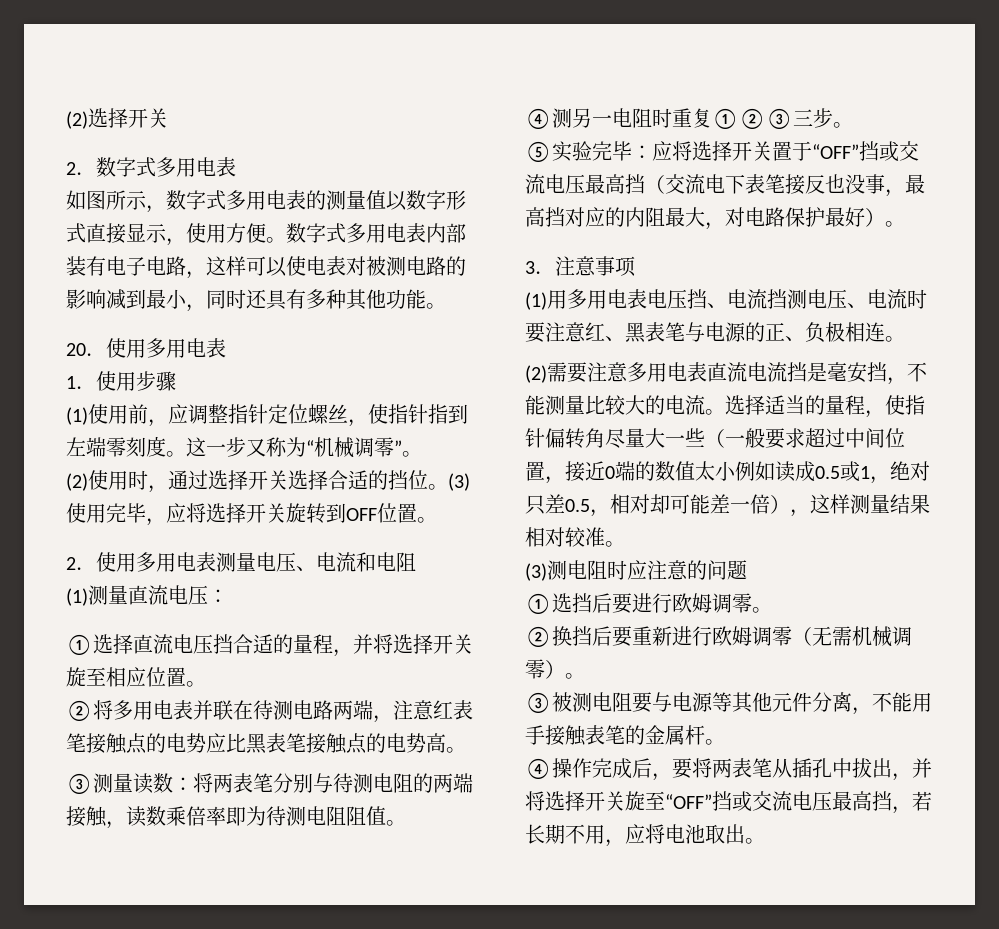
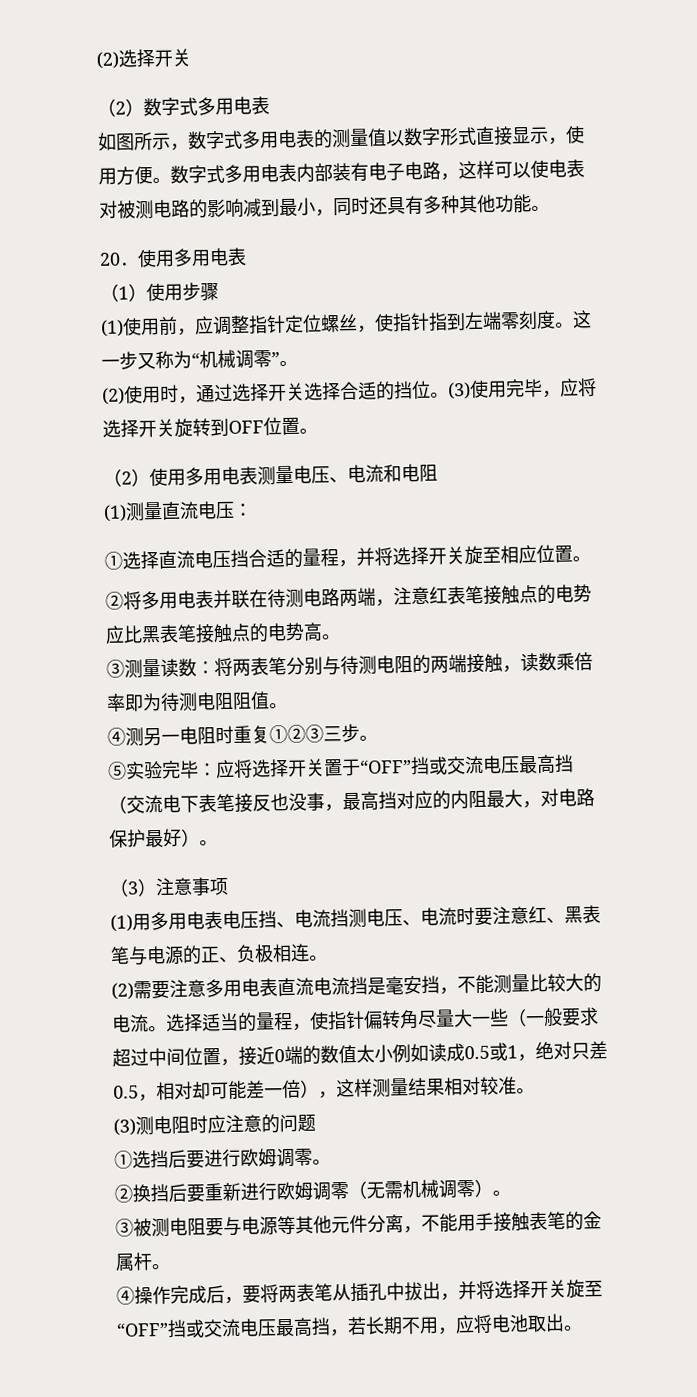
- 2．数字式多用电表
+ （2）数字式多用电表
- 1．使用步骤
+ （1）使用步骤
- 2．使用多用电表测量电压、电流和电阻
+ （2）使用多用电表测量电压、电流和电阻
- 3．注意事项
+ （3）注意事项

